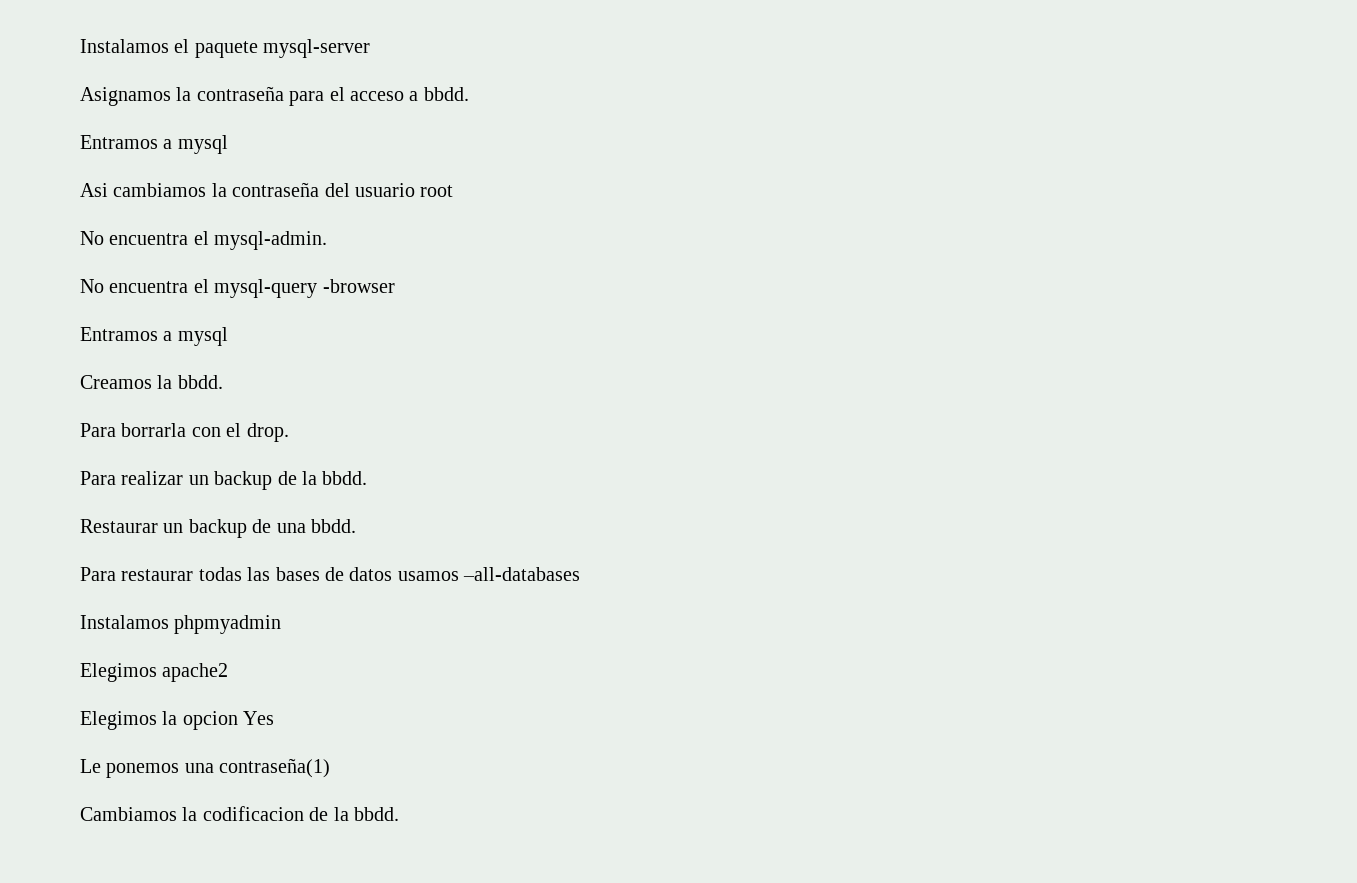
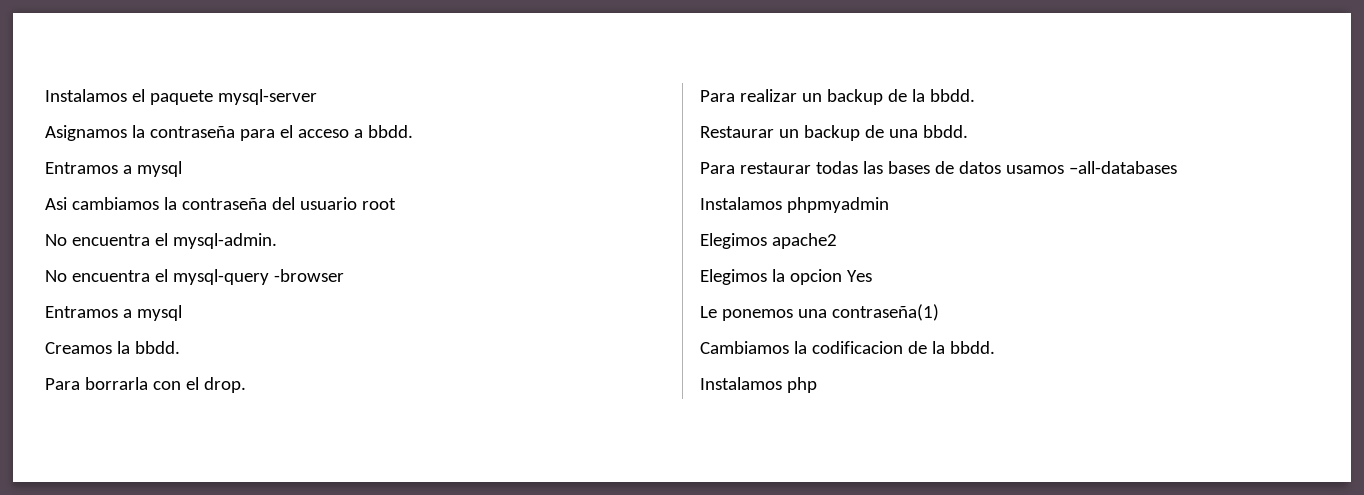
+ Instalamos php

